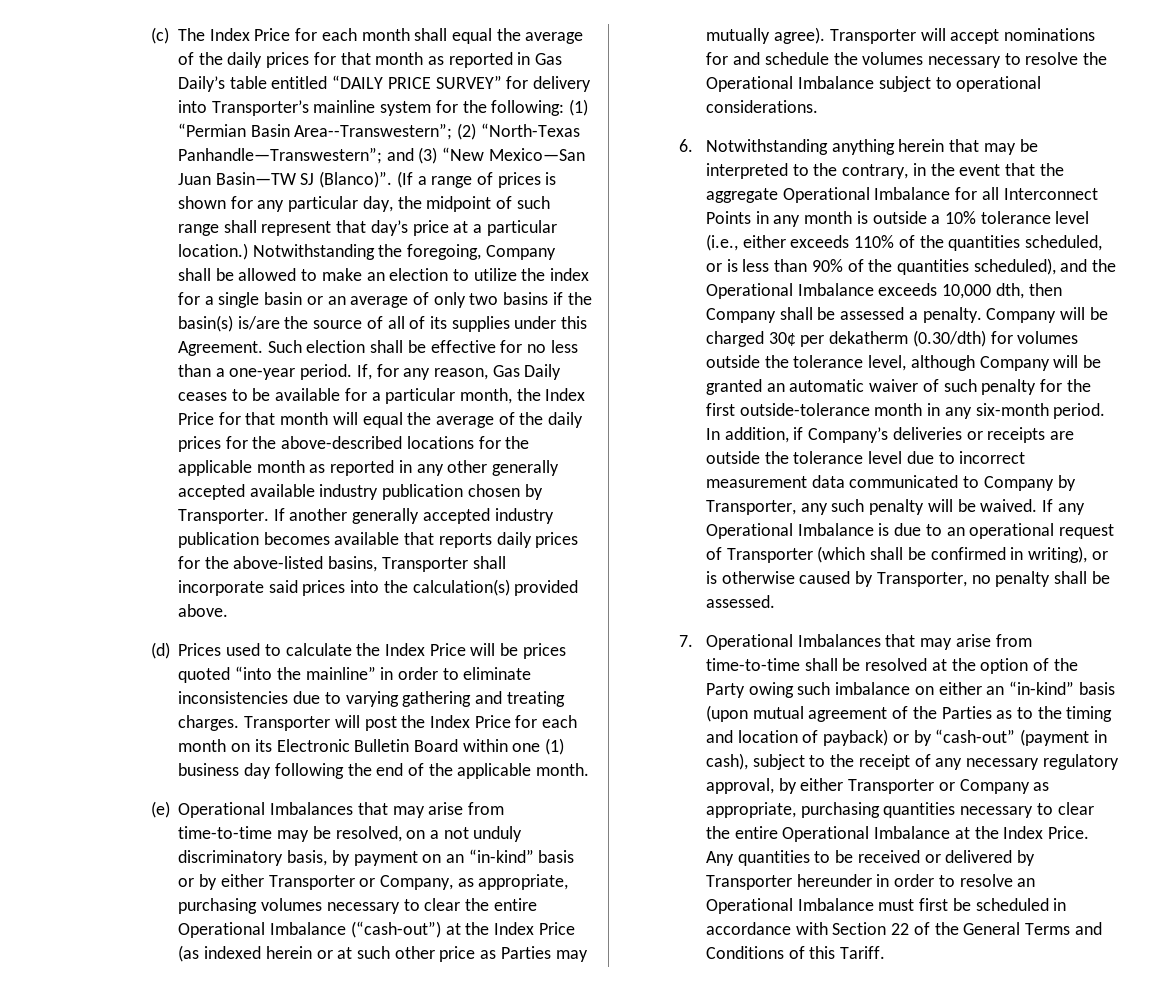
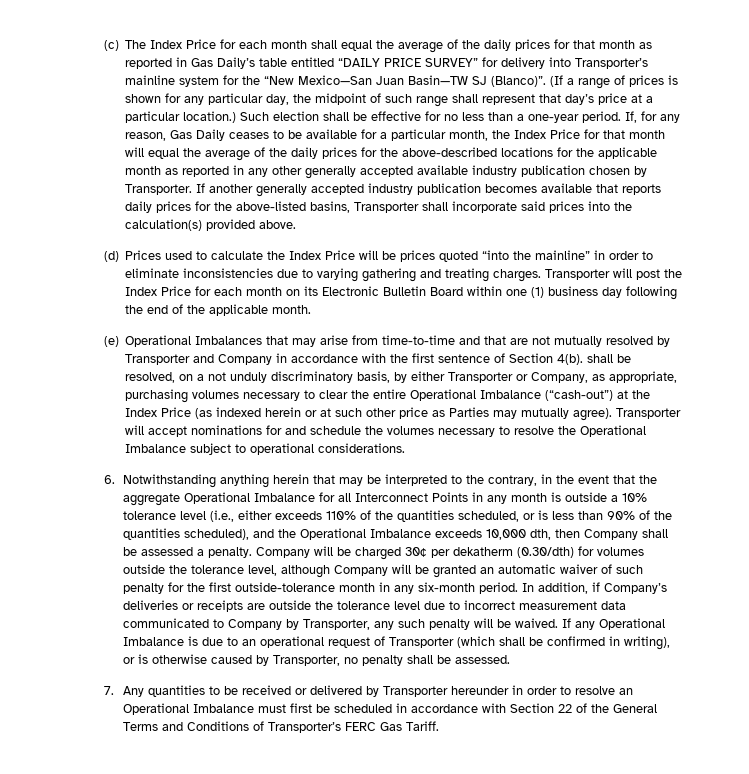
- (c) The Index Price for each month shall equal the average of the daily prices for that month as reported in Gas Daily’s table entitled “DAILY PRICE SURVEY” for delivery into Transporter’s mainline system for the following: (1) “Permian Basin Area--Transwestern”; (2) “North-Texas Panhandle—Transwestern”; and (3) “New Mexico—San Juan Basin—TW SJ (Blanco)”.
+ (c) The Index Price for each month shall equal the average of the daily prices for that month as reported in Gas Daily’s table entitled “DAILY PRICE SURVEY” for delivery into Transporter’s mainline system for the “New Mexico—San Juan Basin—TW SJ (Blanco)”.
- Notwithstanding the foregoing, Company shall be allowed to make an election to utilize the index for a single basin or an average of only two basins if the basin(s) is/are the source of all of its supplies under this Agreement.
- (e) Operational Imbalances that may arise from time-to-time may be resolved, on a not unduly discriminatory basis, by payment on an “in-kind” basis or by either Transporter or Company, as appropriate, purchasing volumes necessary to clear the entire Operational Imbalance (“cash-out”) at the Index Price (as indexed herein or at such other price as Parties may mutually agree).
+ (e) Operational Imbalances that may arise from time-to-time and that are not mutually resolved by Transporter and Company in accordance with the first sentence of Section 4(b). shall be resolved, on a not unduly discriminatory basis, by either Transporter or Company, as appropriate, purchasing volumes necessary to clear the entire Operational Imbalance (“cash-out”) at the Index Price (as indexed herein or at such other price as Parties may mutually agree).
- 7. Operational Imbalances that may arise from time-to-time shall be resolved at the option of the Party owing such imbalance on either an “in-kind” basis (upon mutual agreement of the Parties as to the timing and location of payback) or by “cash-out” (payment in cash), subject to the receipt of any necessary regulatory approval, by either Transporter or Company as appropriate, purchasing quantities necessary to clear the entire Operational Imbalance at the Index Price. Any quantities to be received or delivered by Transporter hereunder in order to resolve an Operational Imbalance must first be scheduled in accordance with Section 22 of the General Terms and Conditions of this Tariff.
+ 7. Any quantities to be received or delivered by Transporter hereunder in order to resolve an Operational Imbalance must first be scheduled in accordance with Section 22 of the General Terms and Conditions of Transporter’s FERC Gas Tariff.

